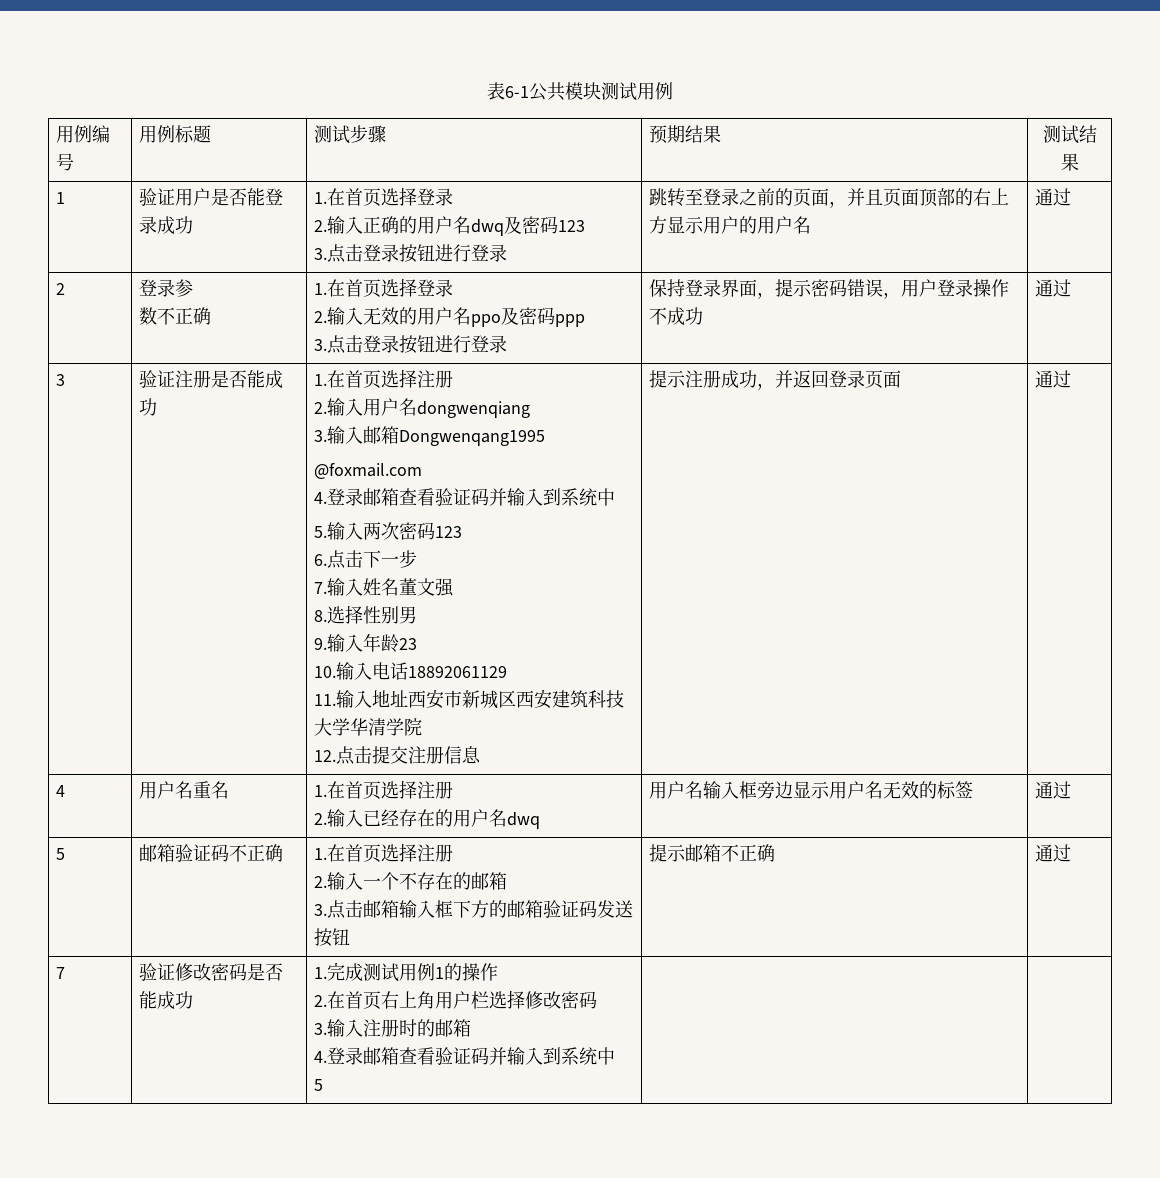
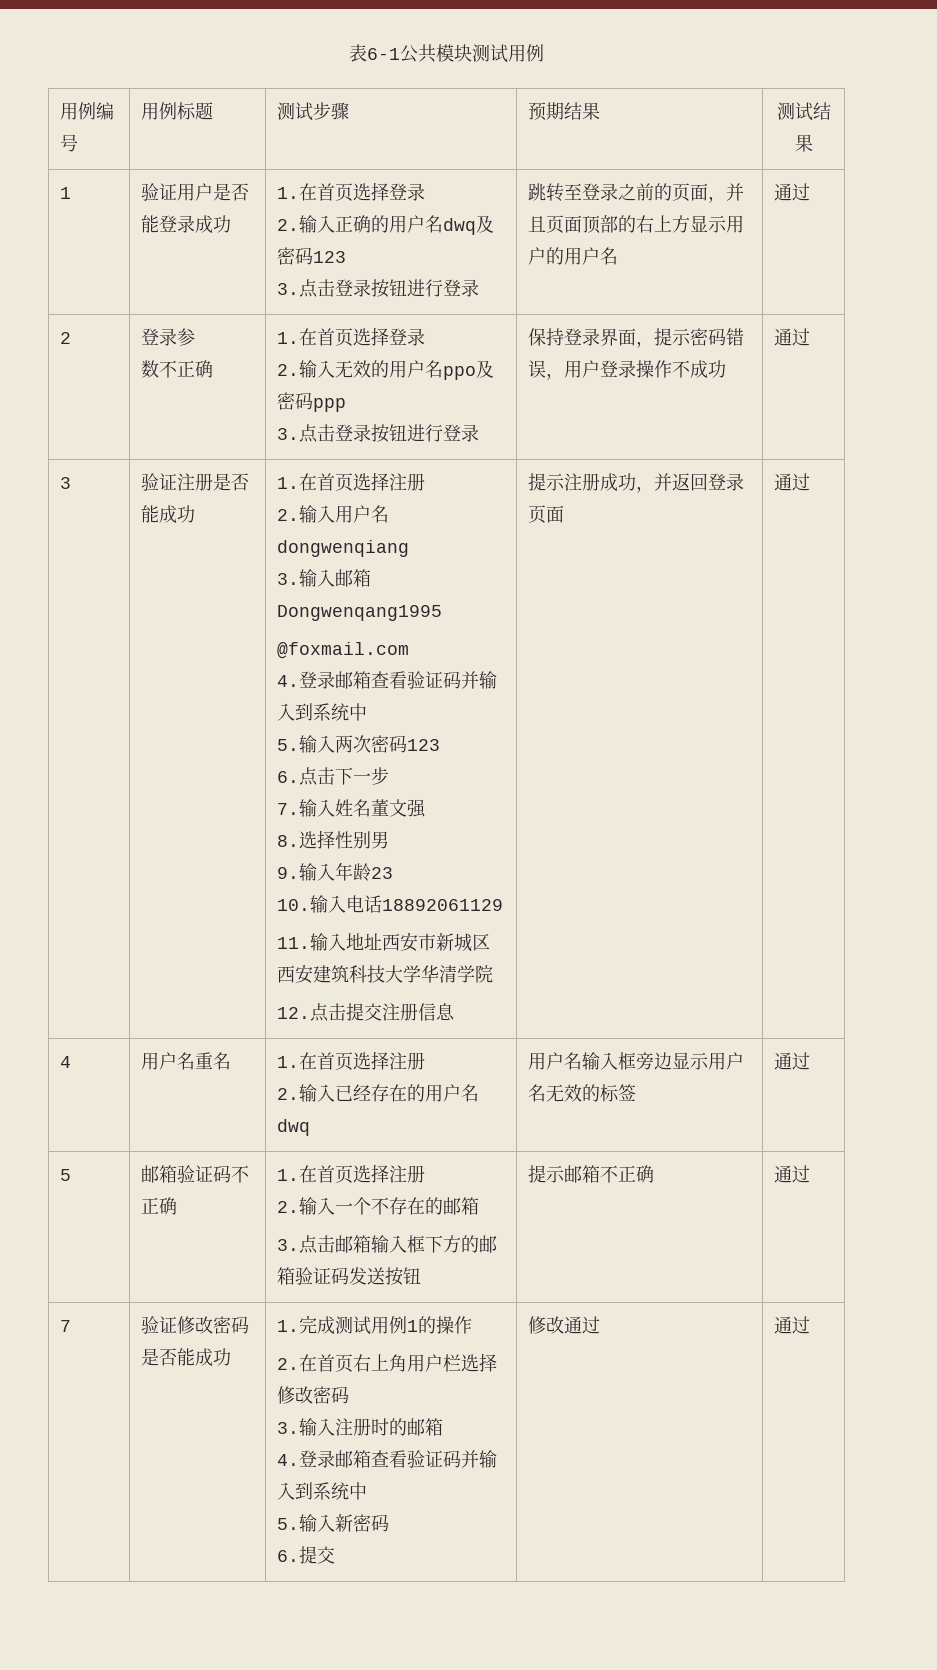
  3.输入注册时的邮箱
  4.登录邮箱查看验证码并输入到系统中
- 5
+ 5.输入新密码
+ 6.提交 | 修改通过 | 通过

